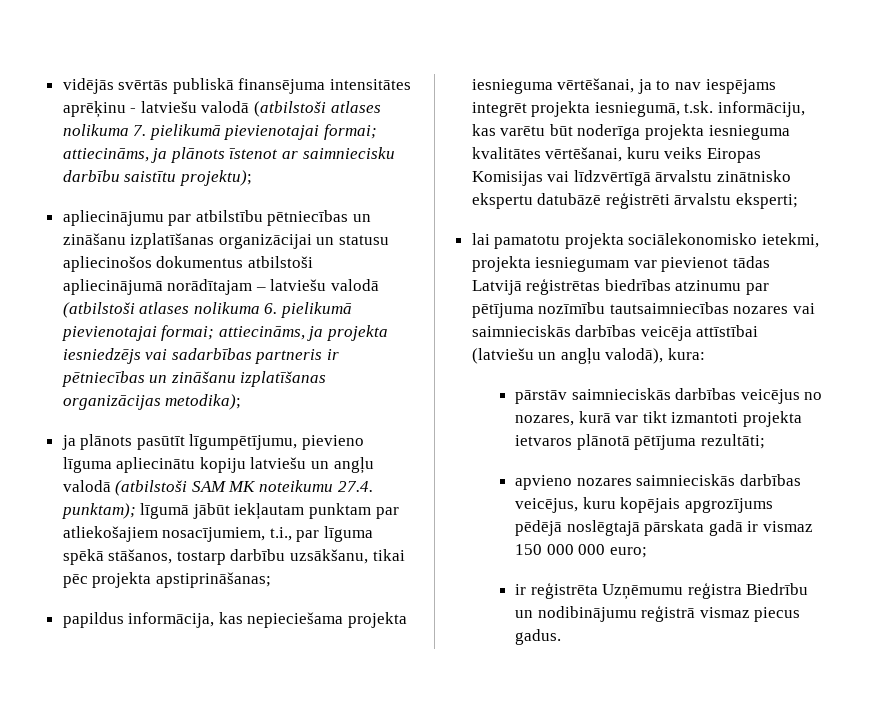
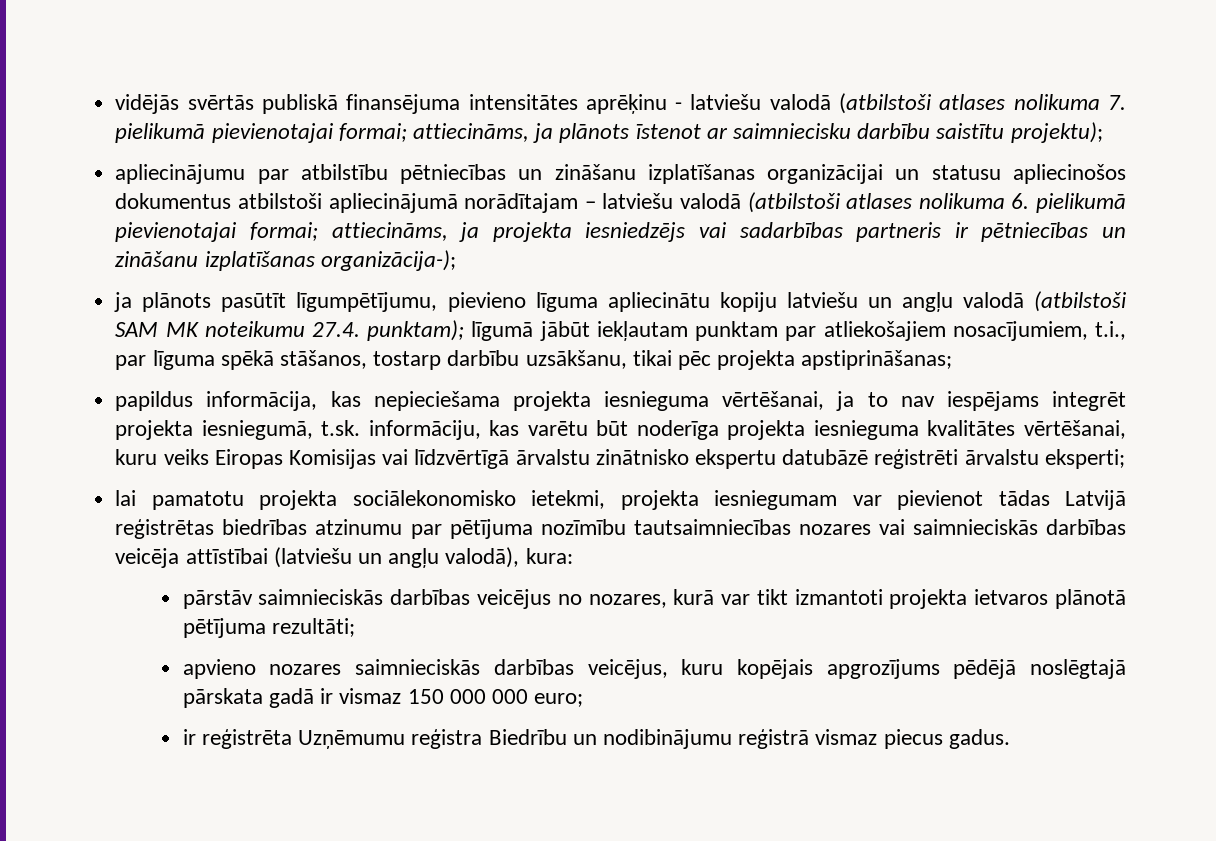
- apliecinājumu par atbilstību pētniecības un zināšanu izplatīšanas organizācijai un statusu apliecinošos dokumentus atbilstoši apliecinājumā norādītajam – latviešu valodā (atbilstoši atlases nolikuma 6. pielikumā pievienotajai formai; attiecināms, ja projekta iesniedzējs vai sadarbības partneris ir pētniecības un zināšanu izplatīšanas organizācijas metodika);
+ apliecinājumu par atbilstību pētniecības un zināšanu izplatīšanas organizācijai un statusu apliecinošos dokumentus atbilstoši apliecinājumā norādītajam – latviešu valodā (atbilstoši atlases nolikuma 6. pielikumā pievienotajai formai; attiecināms, ja projekta iesniedzējs vai sadarbības partneris ir pētniecības un zināšanu izplatīšanas organizācija-);

